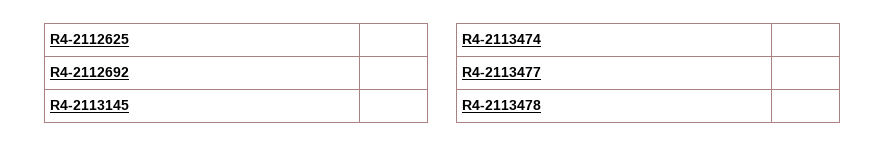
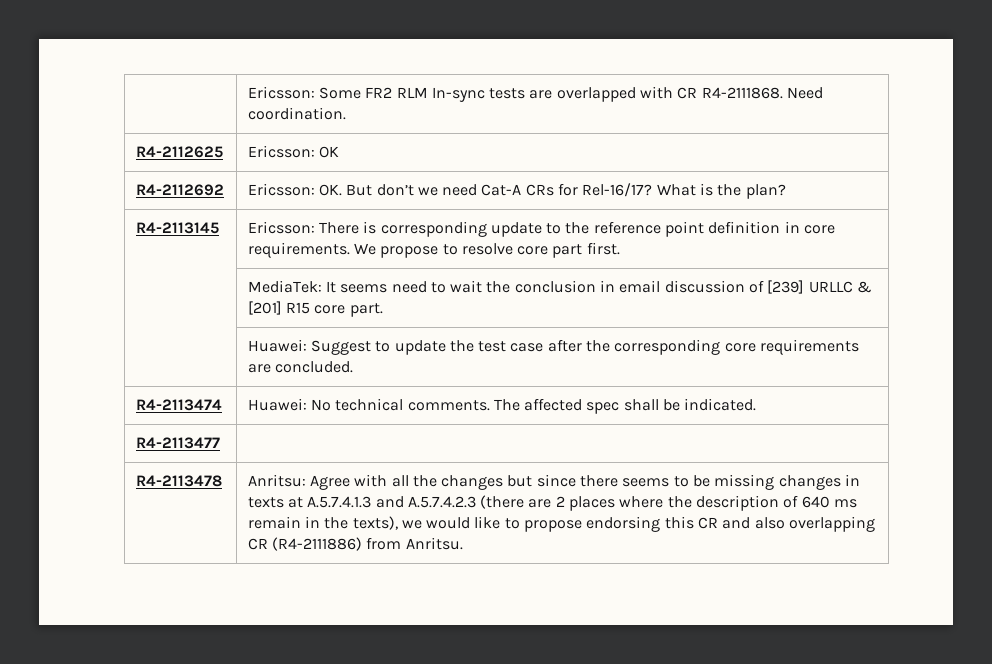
+ | Ericsson: Some FR2 RLM In-sync tests are overlapped with CR R4-2111868. Need coordination.
- R4-2112625 |
+ R4-2112625 | Ericsson: OK
- R4-2112692 |
- R4-2113145 |
- R4-2113474 |
+ R4-2112692 | Ericsson: OK. But don’t we need Cat-A CRs for Rel-16/17? What is the plan?
+ R4-2113145 | Ericsson: There is corresponding update to the reference point definition in core requirements. We propose to resolve core part first.
+ | MediaTek: It seems need to wait the conclusion in email discussion of [239] URLLC & [201] R15 core part.
+ | Huawei: Suggest to update the test case after the corresponding core requirements are concluded.
+ R4-2113474 | Huawei: No technical comments. The affected spec shall be indicated.
  R4-2113477 |
- R4-2113478 |
+ R4-2113478 | Anritsu: Agree with all the changes but since there seems to be missing changes in texts at A.5.7.4.1.3 and A.5.7.4.2.3 (there are 2 places where the description of 640 ms remain in the texts), we would like to propose endorsing this CR and also overlapping CR (R4-2111886) from Anritsu.

